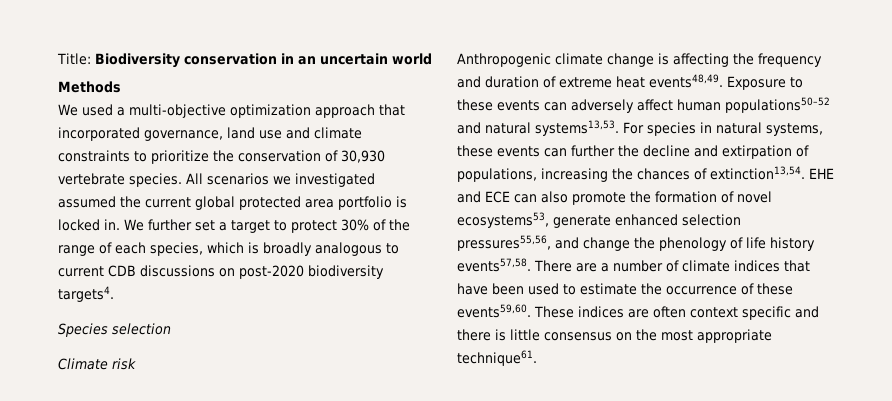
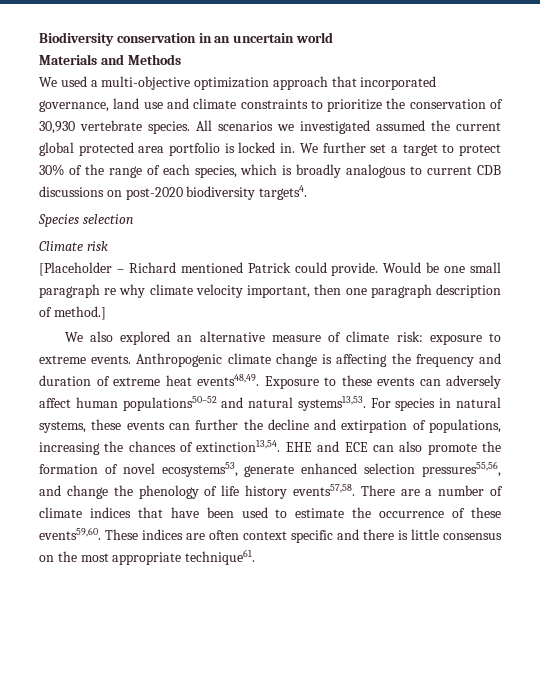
- Title: Biodiversity conservation in an uncertain world
+ Biodiversity conservation in an uncertain world
- Methods
+ Materials and Methods
+ [Placeholder – Richard mentioned Patrick could provide. Would be one small paragraph re why climate velocity important, then one paragraph description of method.]
+ We also explored an alternative measure of climate risk: exposure to extreme events.

